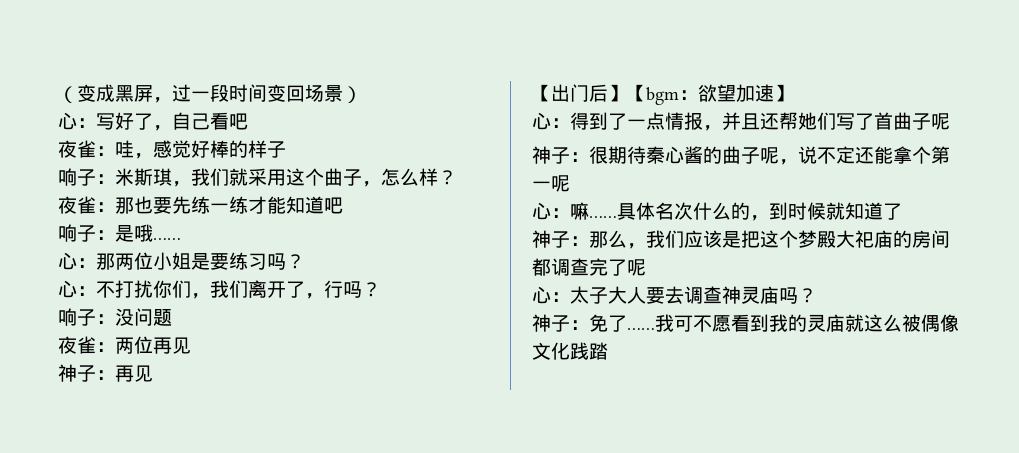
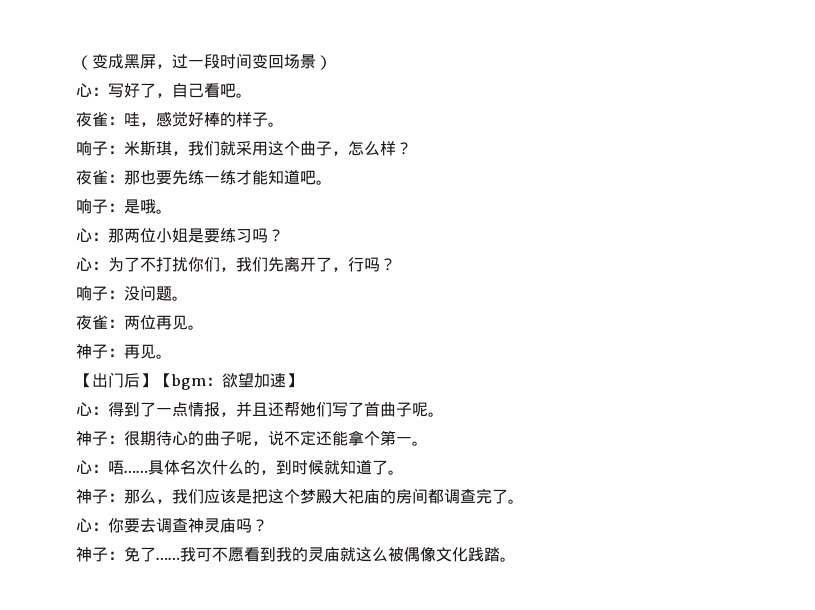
- 心：写好了，自己看吧
+ 心：写好了，自己看吧。
- 夜雀：哇，感觉好棒的样子
+ 夜雀：哇，感觉好棒的样子。
- 夜雀：那也要先练一练才能知道吧
+ 夜雀：那也要先练一练才能知道吧。
- 响子：是哦……
+ 响子：是哦。
- 心：不打扰你们，我们离开了，行吗？
+ 心：为了不打扰你们，我们先离开了，行吗？
- 响子：没问题
+ 响子：没问题。
- 夜雀：两位再见
+ 夜雀：两位再见。
- 神子：再见
+ 神子：再见。
- 心：得到了一点情报，并且还帮她们写了首曲子呢
+ 心：得到了一点情报，并且还帮她们写了首曲子呢。
- 神子：很期待秦心酱的曲子呢，说不定还能拿个第一呢
- 心：嘛……
+ 神子：很期待心的曲子呢，说不定还能拿个第一。
+ 心：唔……
- 具体名次什么的，到时候就知道了
+ 具体名次什么的，到时候就知道了。
- 神子：那么，我们应该是把这个梦殿大祀庙的房间都调查完了呢
- 心：太子大人要去调查神灵庙吗？
+ 神子：那么，我们应该是把这个梦殿大祀庙的房间都调查完了。
+ 心：你要去调查神灵庙吗？
- 我可不愿看到我的灵庙就这么被偶像文化践踏
+ 我可不愿看到我的灵庙就这么被偶像文化践踏。

